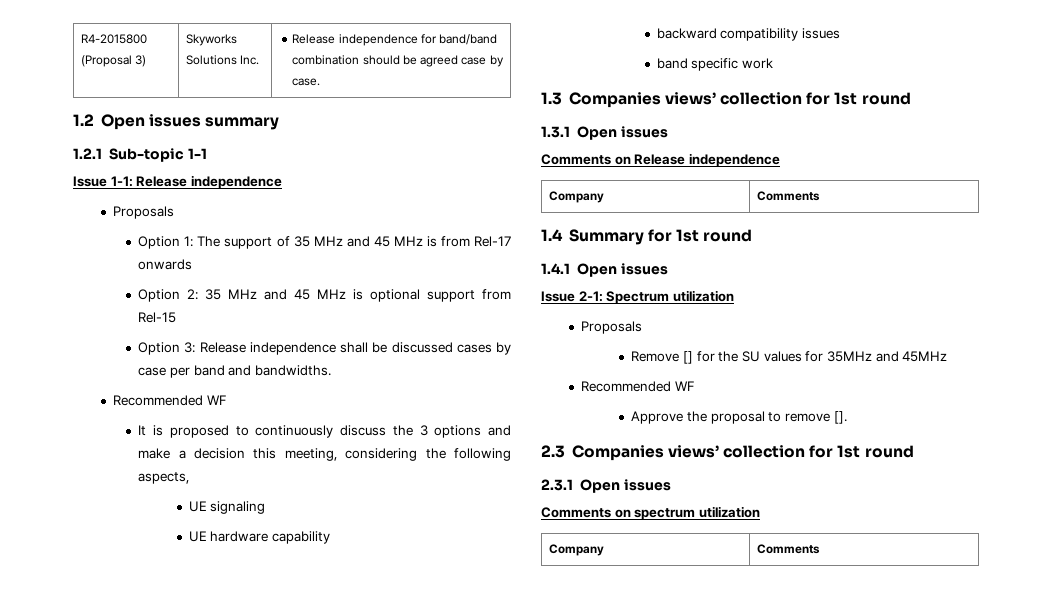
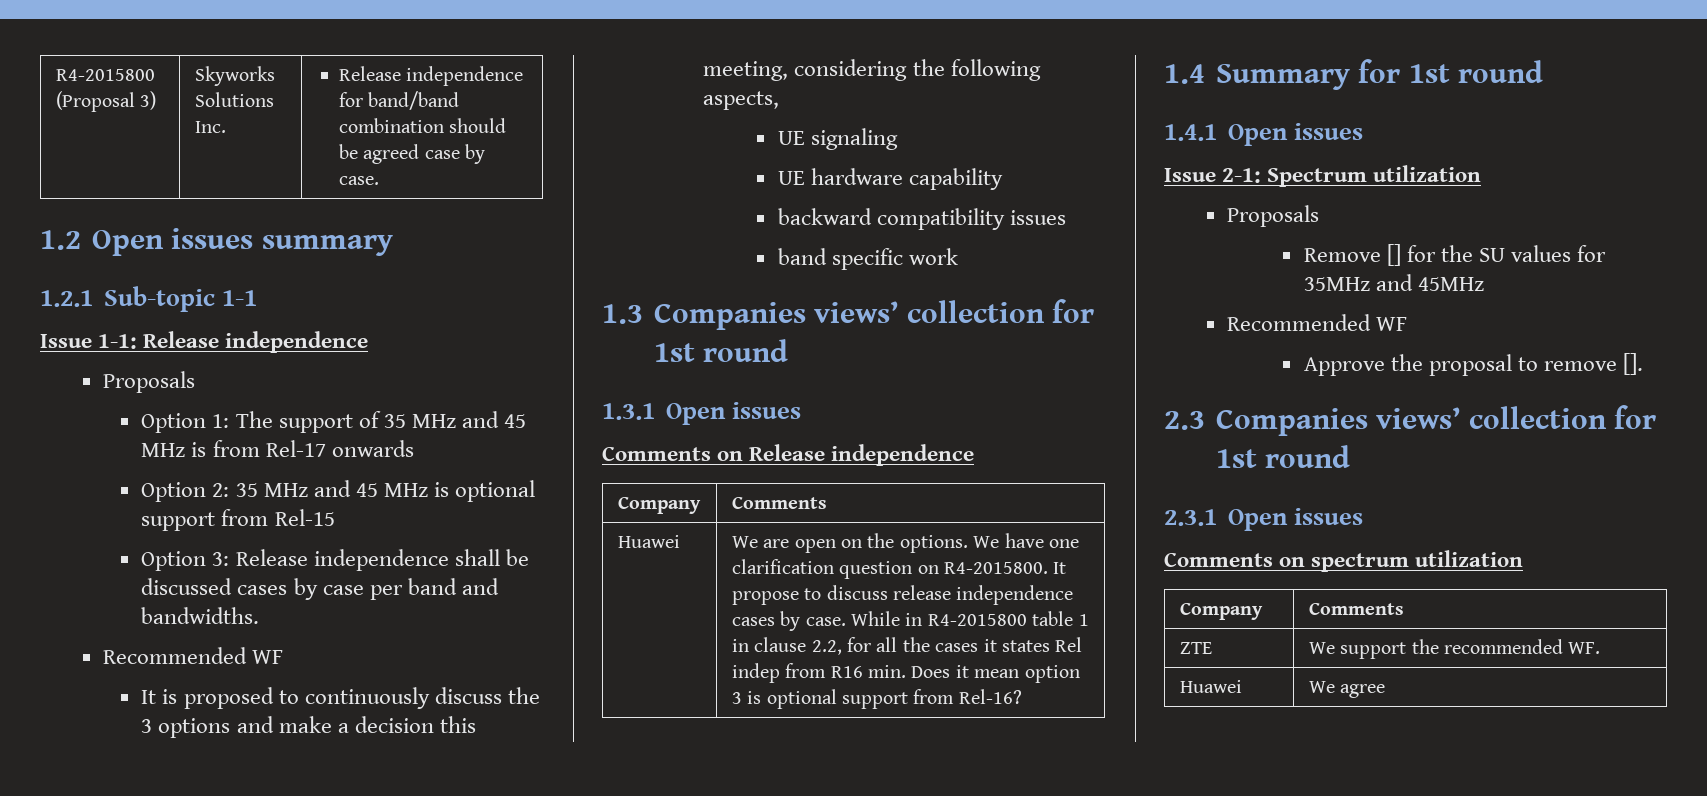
+ Huawei | We are open on the options. We have one clarification question on R4-2015800. It propose to discuss release independence cases by case. While in R4-2015800 table 1 in clause 2.2, for all the cases it states Rel indep from R16 min. Does it mean option 3 is optional support from Rel-16?
+ ZTE | We support the recommended WF.
+ Huawei | We agree

